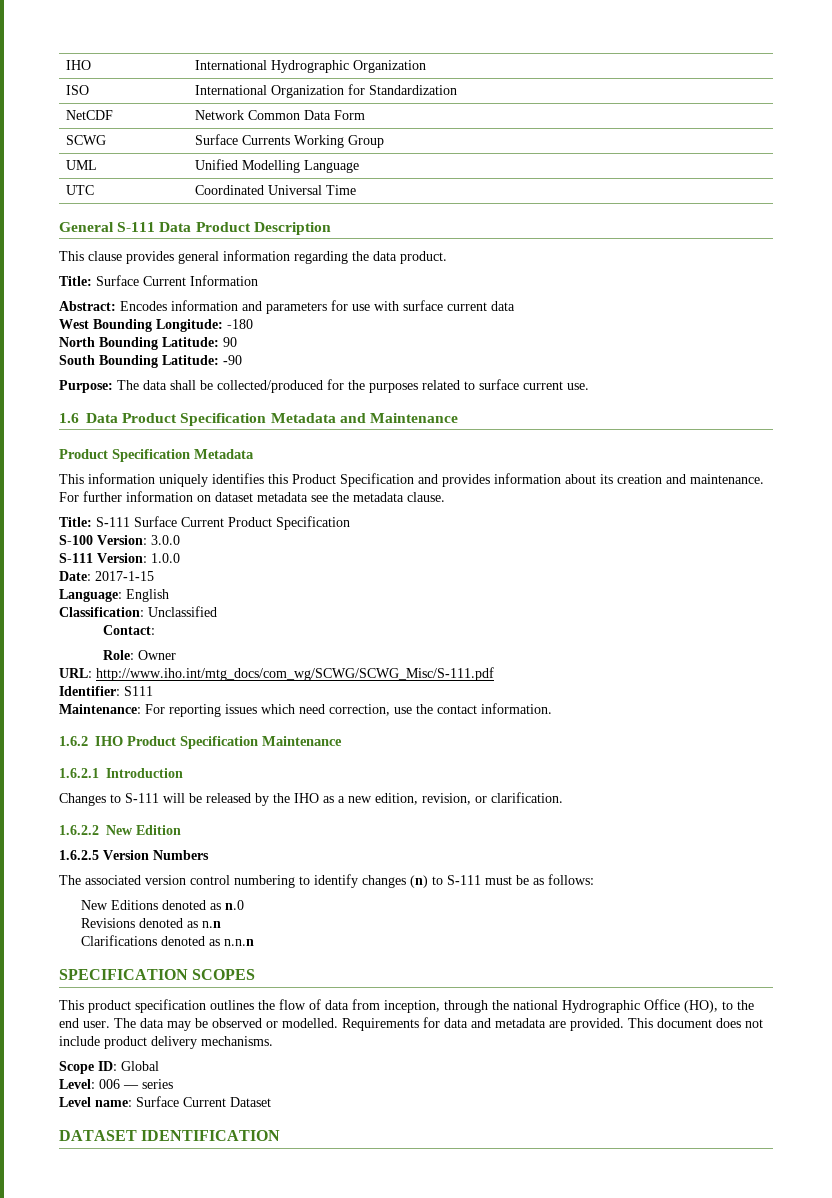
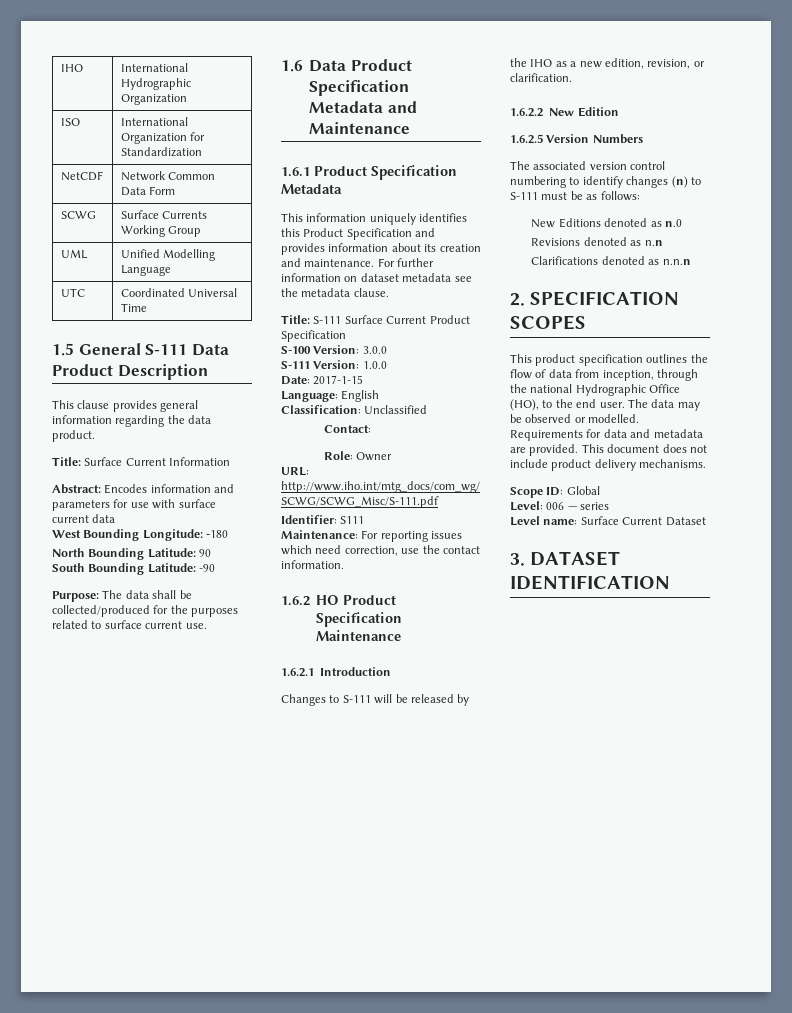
- General S-111 Data Product Description
+ 1.5 General S-111 Data Product Description
  1.6 Data Product Specification Metadata and Maintenance
- Product Specification Metadata
+ 1.6.1 Product Specification Metadata
- 1.6.2 IHO Product Specification Maintenance
+ 1.6.2 HO Product Specification Maintenance
- SPECIFICATION SCOPES
+ 2. SPECIFICATION SCOPES
- DATASET IDENTIFICATION
+ 3. DATASET IDENTIFICATION

